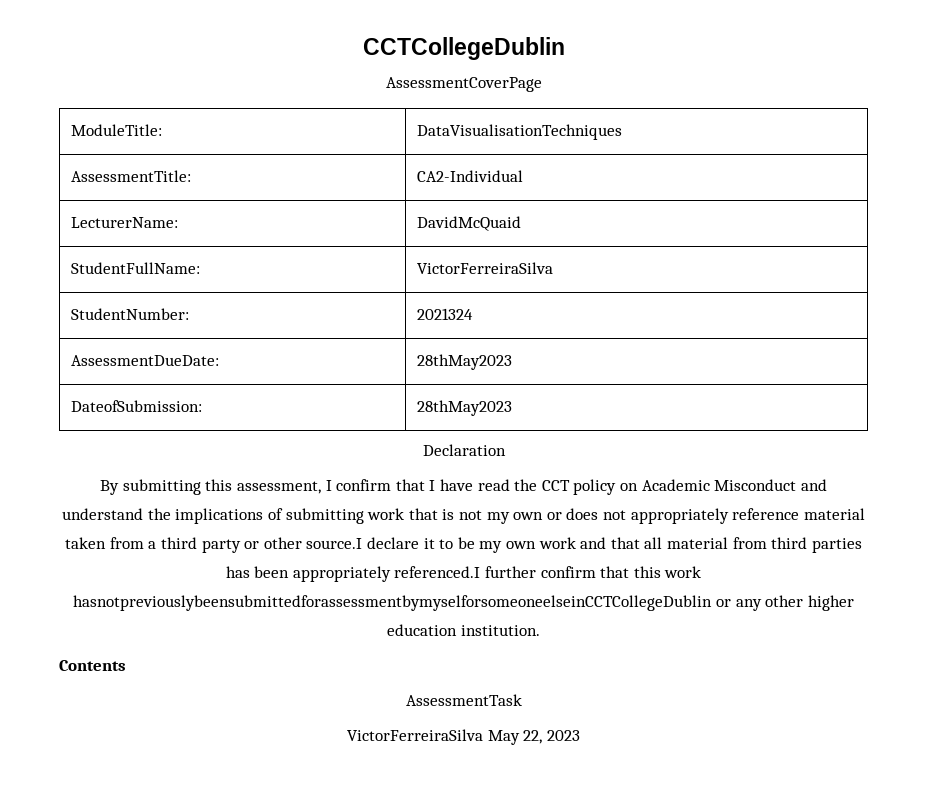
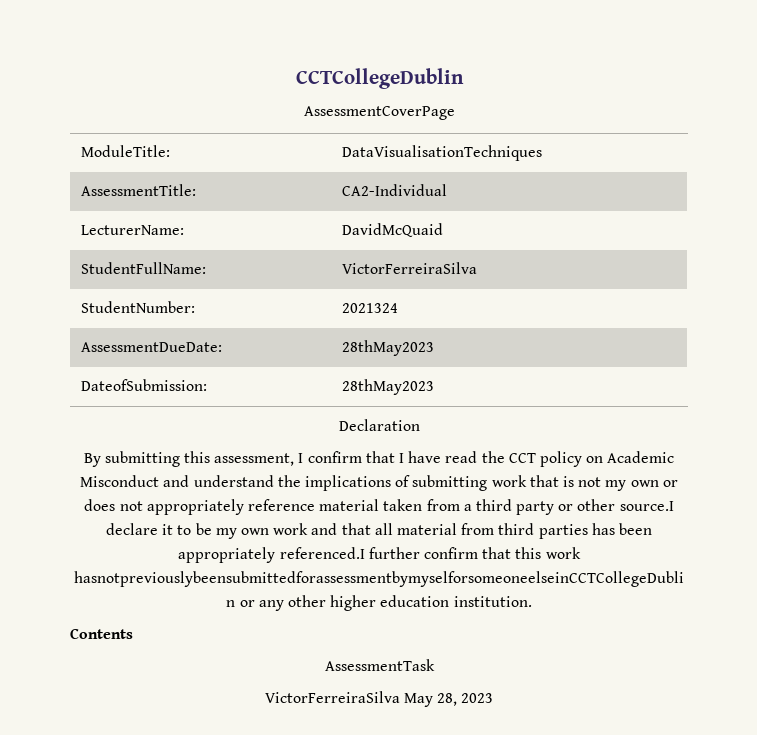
- VictorFerreiraSilva May 22, 2023
+ VictorFerreiraSilva May 28, 2023

